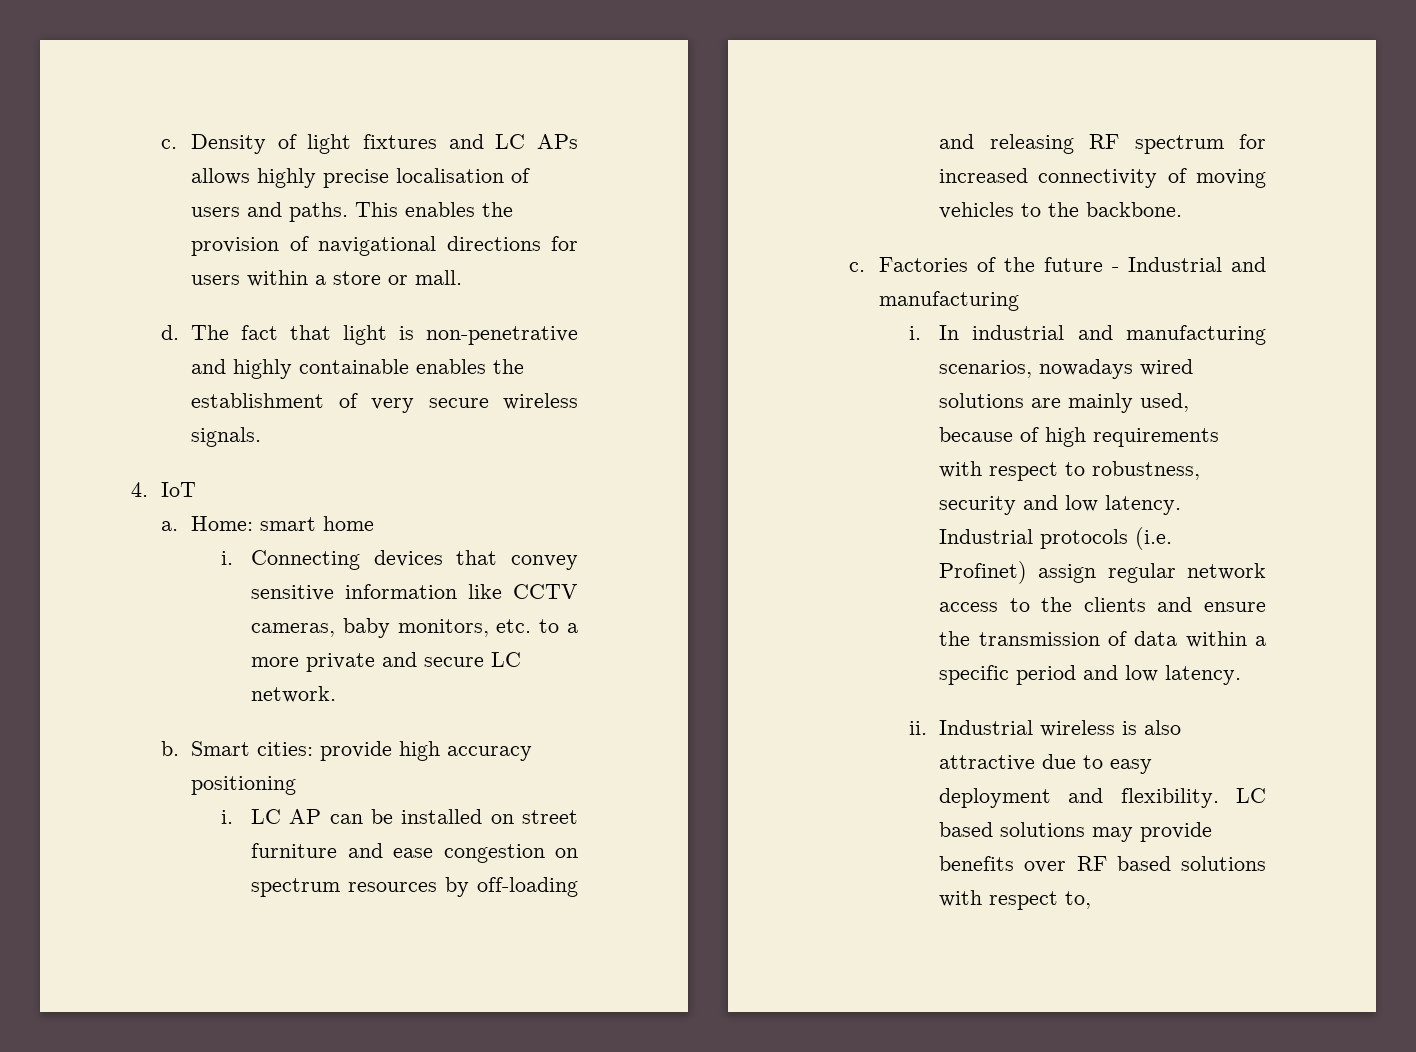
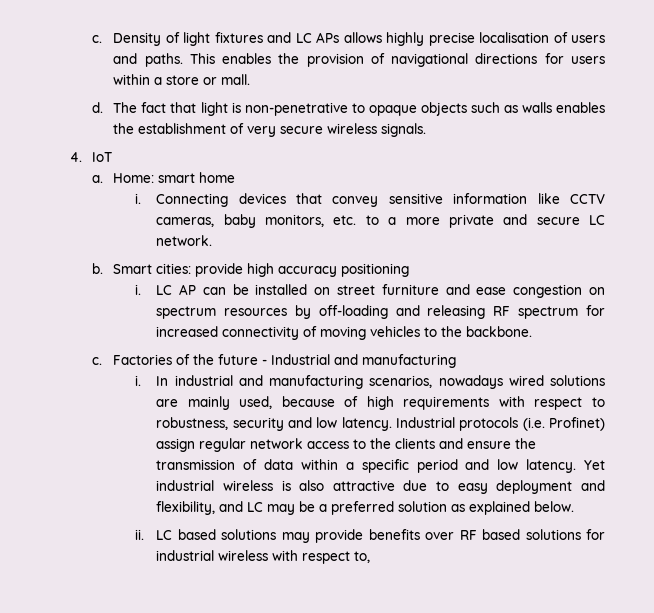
- The fact that light is non-penetrative and highly containable enables the establishment of very secure wireless signals.
+ The fact that light is non-penetrative to opaque objects such as walls enables the establishment of very secure wireless signals.
- Industrial protocols (i.e. Profinet) assign regular network access to the clients and ensure the transmission of data within a specific period and low latency.
- ii. Industrial wireless is also attractive due to easy deployment and flexibility.
+ Industrial protocols (i.e. Profinet) assign regular network access to the clients and ensure the transmission of data within a specific period and low latency. Yet industrial wireless is also attractive due to easy deployment and flexibility, and LC may be a preferred solution as explained below.
+ ii.
- LC based solutions may provide benefits over RF based solutions with respect to,
+ LC based solutions may provide benefits over RF based solutions for industrial wireless with respect to,

